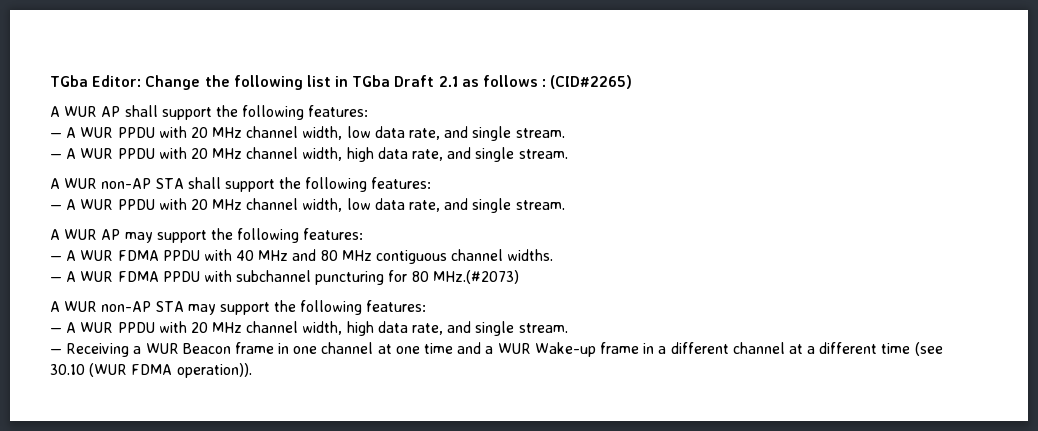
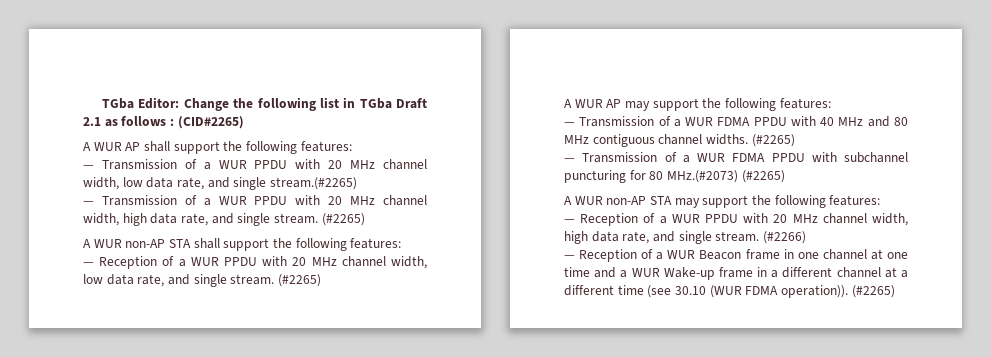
  A WUR AP shall support the following features:
- — A WUR PPDU with 20 MHz channel width, low data rate, and single stream.
- — A WUR PPDU with 20 MHz channel width, high data rate, and single stream.
+ — Transmission of a WUR PPDU with 20 MHz channel width, low data rate, and single stream.(#2265)
+ — Transmission of a WUR PPDU with 20 MHz channel width, high data rate, and single stream. (#2265)
  A WUR non-AP STA shall support the following features:
- — A WUR PPDU with 20 MHz channel width, low data rate, and single stream.
+ — Reception of a WUR PPDU with 20 MHz channel width, low data rate, and single stream. (#2265)
  A WUR AP may support the following features:
- — A WUR FDMA PPDU with 40 MHz and 80 MHz contiguous channel widths.
- — A WUR FDMA PPDU with subchannel puncturing for 80 MHz.(#2073)
+ — Transmission of a WUR FDMA PPDU with 40 MHz and 80 MHz contiguous channel widths. (#2265)
+ — Transmission of a WUR FDMA PPDU with subchannel puncturing for 80 MHz.(#2073) (#2265)
  A WUR non-AP STA may support the following features:
- — A WUR PPDU with 20 MHz channel width, high data rate, and single stream.
- — Receiving a WUR Beacon frame in one channel at one time and a WUR Wake-up frame in a different channel at a different time (see 30.10 (WUR FDMA operation)).
+ — Reception of a WUR PPDU with 20 MHz channel width, high data rate, and single stream. (#2266)
+ — Reception of a WUR Beacon frame in one channel at one time and a WUR Wake-up frame in a different channel at a different time (see 30.10 (WUR FDMA operation)). (#2265)

